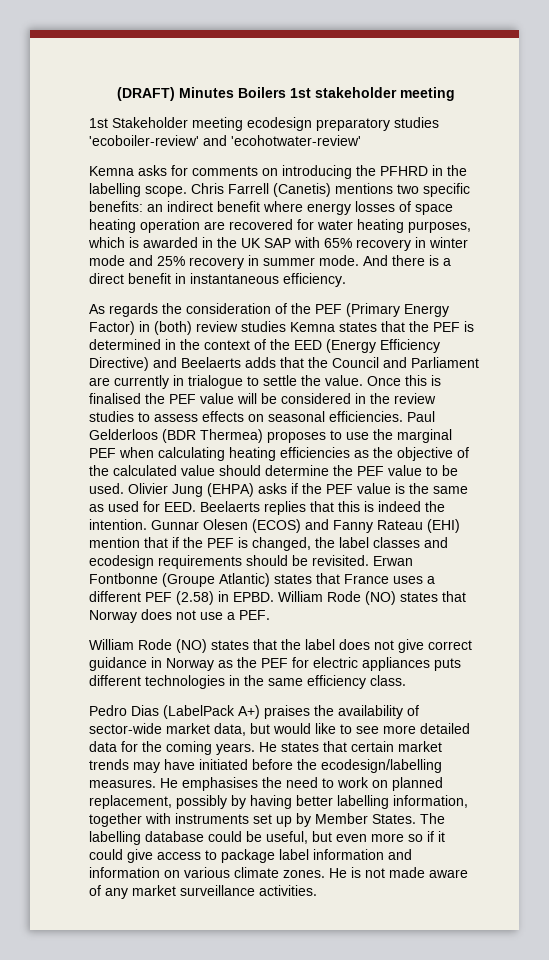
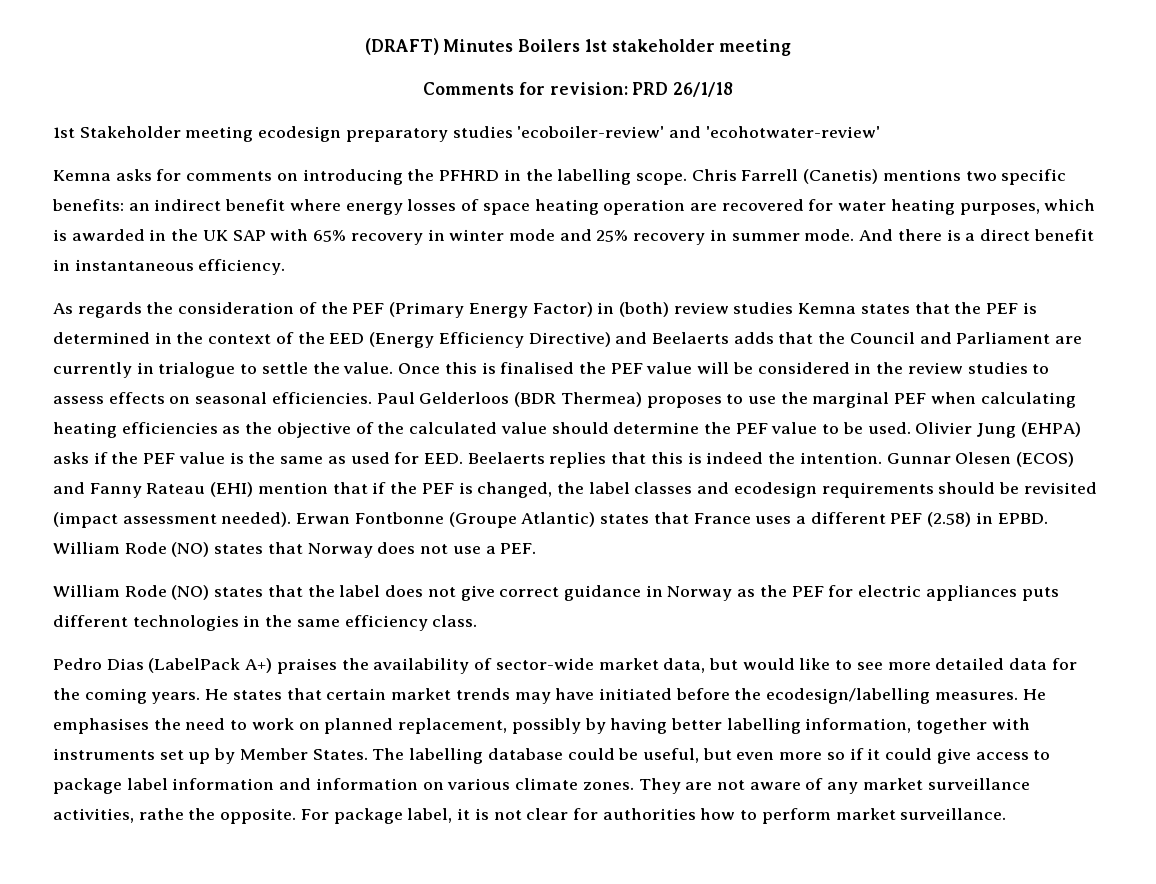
+ Comments for revision: PRD 26/1/18
- Gunnar Olesen (ECOS) and Fanny Rateau (EHI) mention that if the PEF is changed, the label classes and ecodesign requirements should be revisited.
+ Gunnar Olesen (ECOS) and Fanny Rateau (EHI) mention that if the PEF is changed, the label classes and ecodesign requirements should be revisited (impact assessment needed).
- He is not made aware of any market surveillance activities.
+ They are not aware of any market surveillance activities, rathe the opposite. For package label, it is not clear for authorities how to perform market surveillance.

